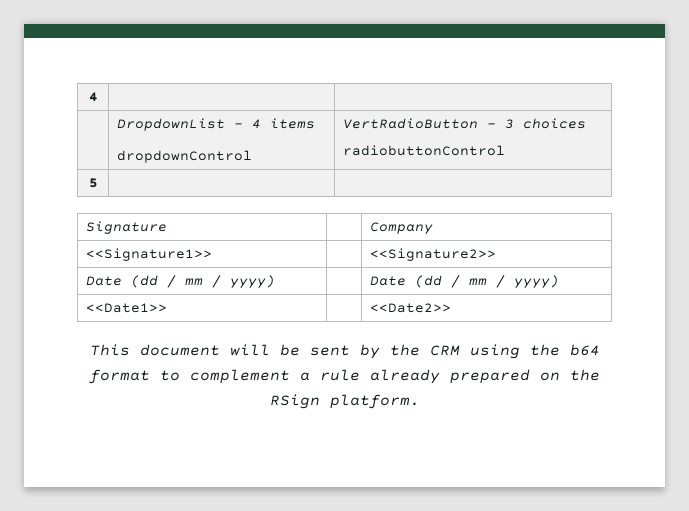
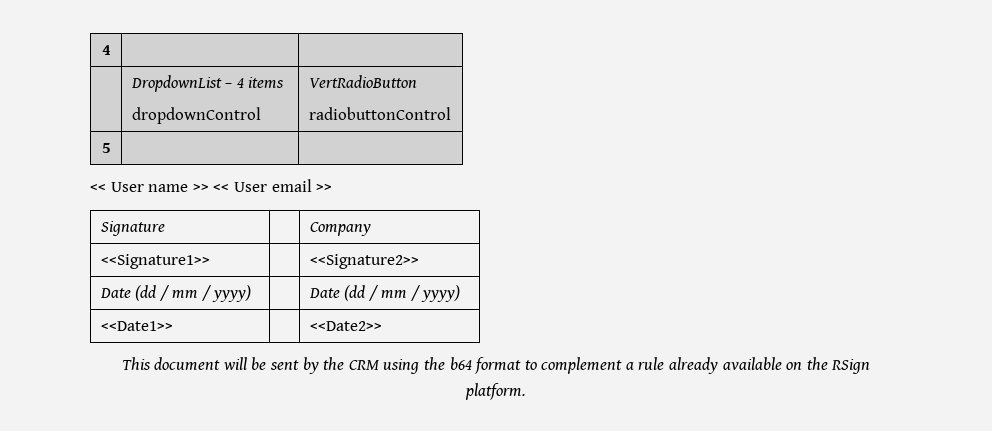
  | DropdownList – 4 items
- dropdownControl | VertRadioButton – 3 choices
+ dropdownControl | VertRadioButton
+ << User name >> << User email >>
- This document will be sent by the CRM using the b64 format to complement a rule already prepared on the RSign platform.
+ This document will be sent by the CRM using the b64 format to complement a rule already available on the RSign platform.

